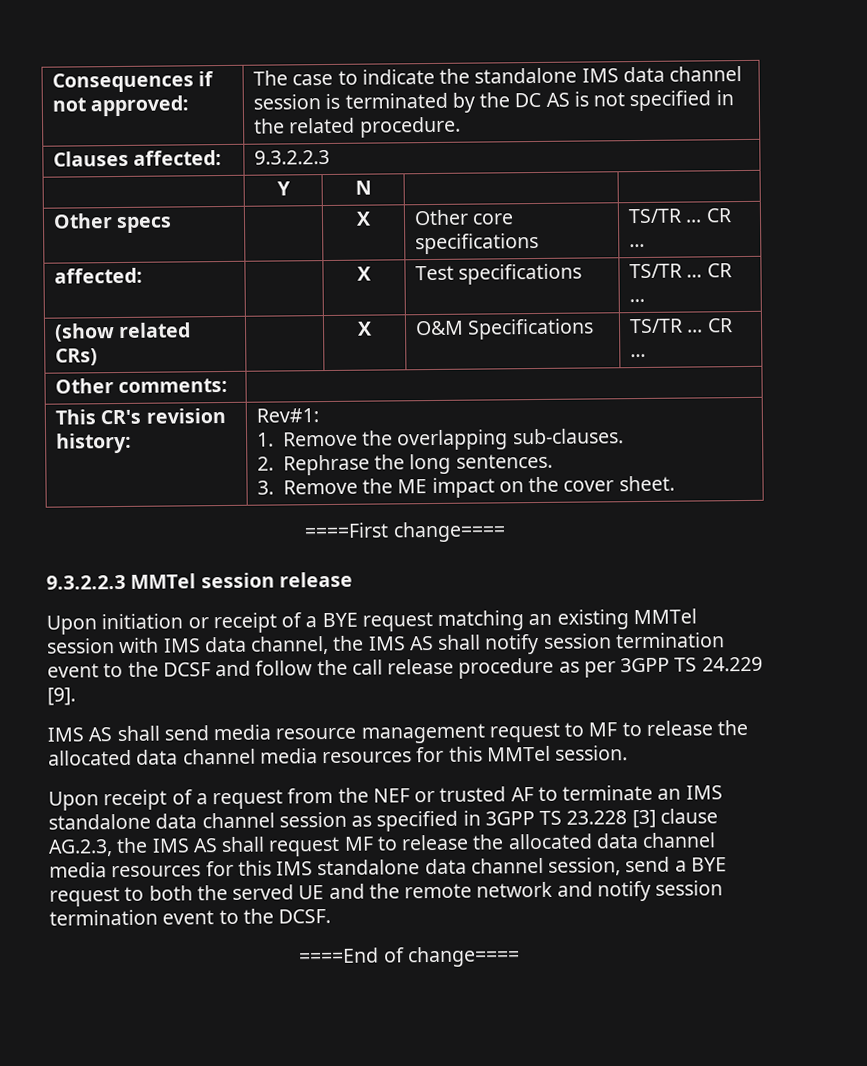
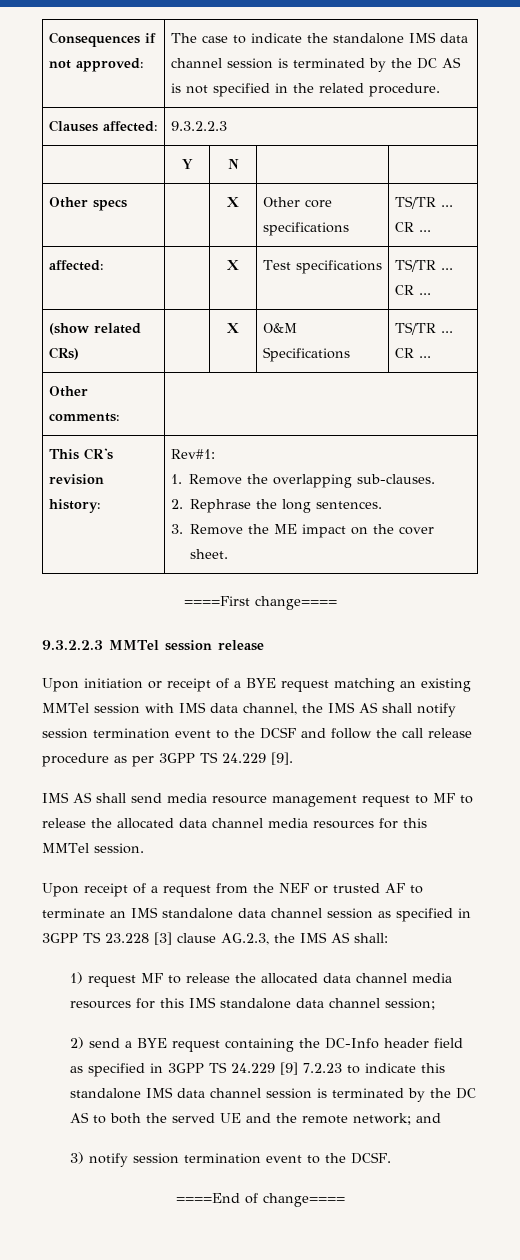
- Upon receipt of a request from the NEF or trusted AF to terminate an IMS standalone data channel session as specified in 3GPP TS 23.228 [3] clause AG.2.3, the IMS AS shall request MF to release the allocated data channel media resources for this IMS standalone data channel session, send a BYE request to both the served UE and the remote network and notify session termination event to the DCSF.
+ Upon receipt of a request from the NEF or trusted AF to terminate an IMS standalone data channel session as specified in 3GPP TS 23.228 [3] clause AG.2.3, the IMS AS shall:
+ 1) request MF to release the allocated data channel media resources for this IMS standalone data channel session;
+ 2) send a BYE request containing the DC-Info header field as specified in 3GPP TS 24.229 [9] 7.2.23 to indicate this standalone IMS data channel session is terminated by the DC AS to both the served UE and the remote network; and
+ 3) notify session termination event to the DCSF.

